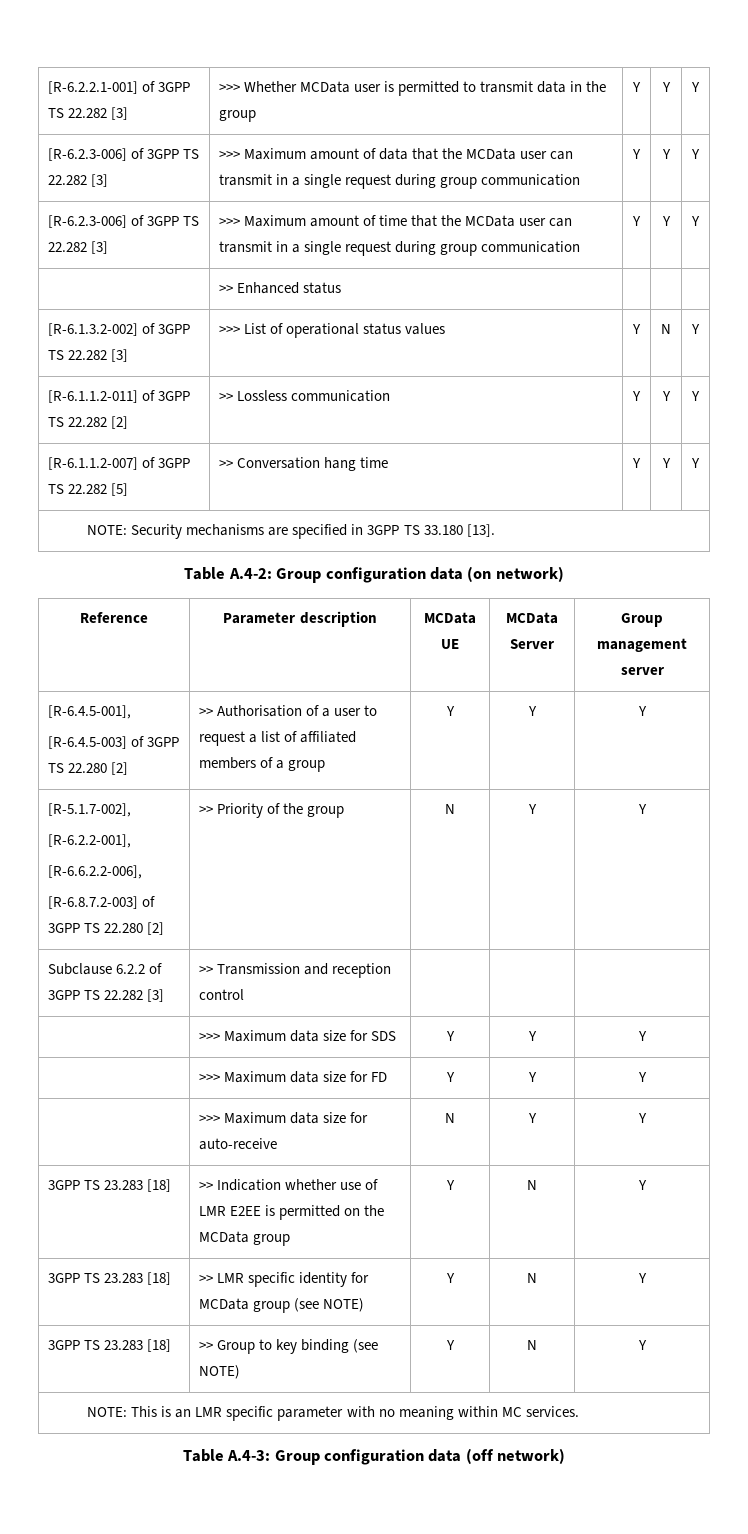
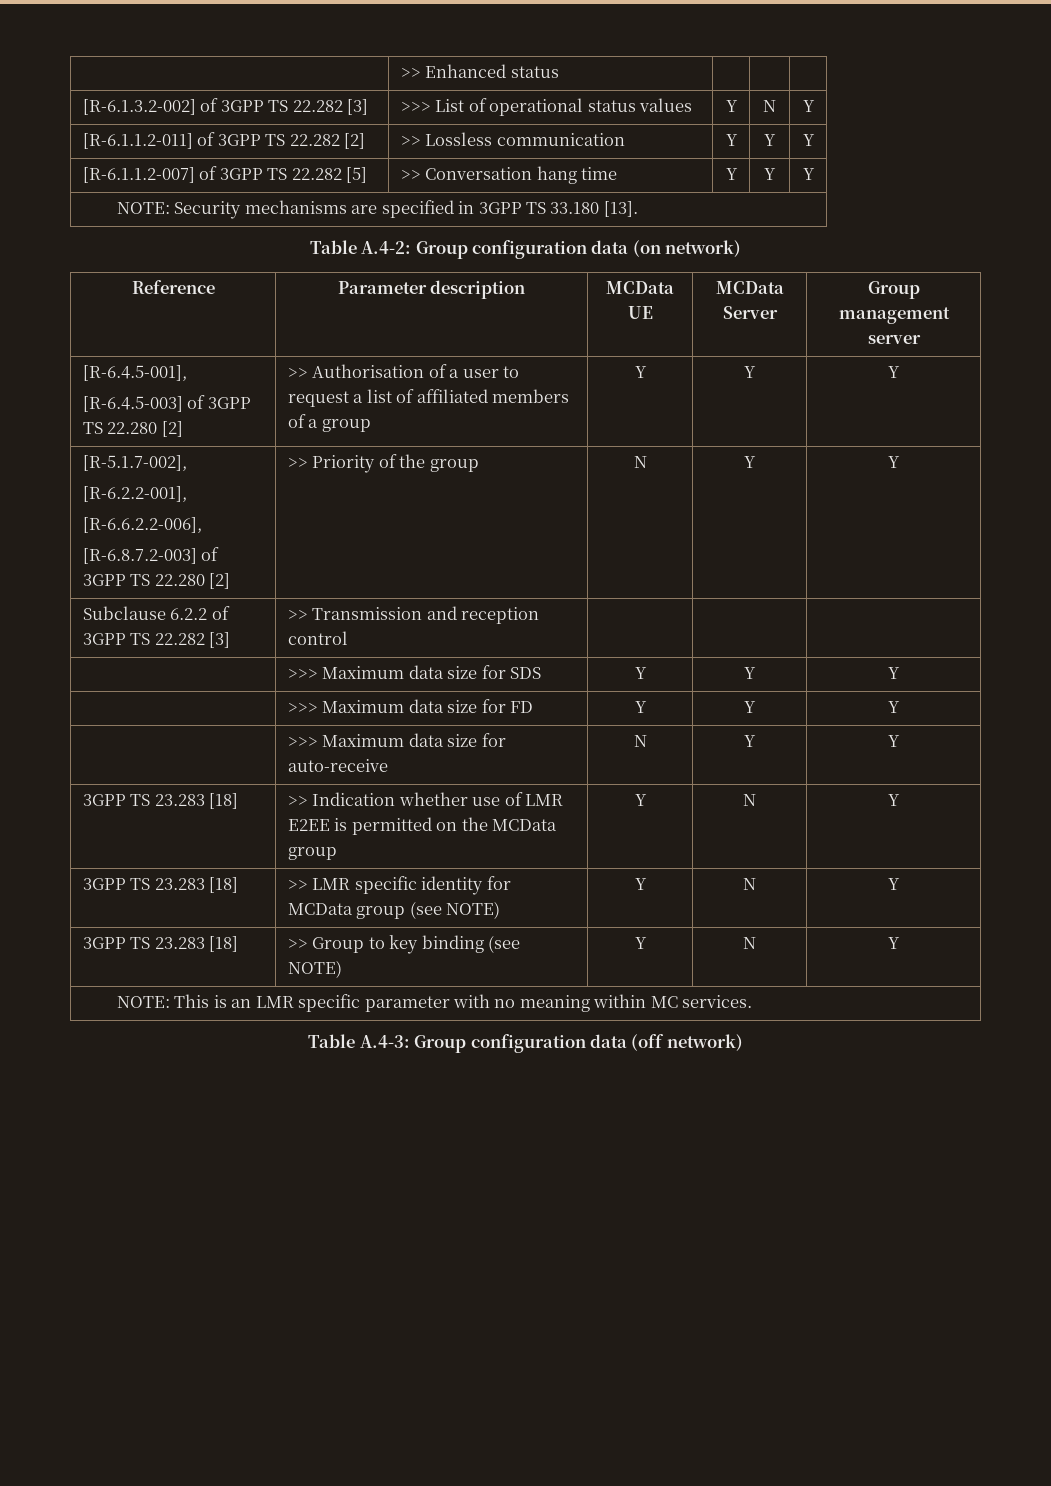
- [R-6.2.2.1-001] of 3GPP TS 22.282 [3] | >>> Whether MCData user is permitted to transmit data in the group | Y | Y | Y
- [R-6.2.3-006] of 3GPP TS 22.282 [3] | >>> Maximum amount of data that the MCData user can transmit in a single request during group communication | Y | Y | Y
- [R-6.2.3-006] of 3GPP TS 22.282 [3] | >>> Maximum amount of time that the MCData user can transmit in a single request during group communication | Y | Y | Y

